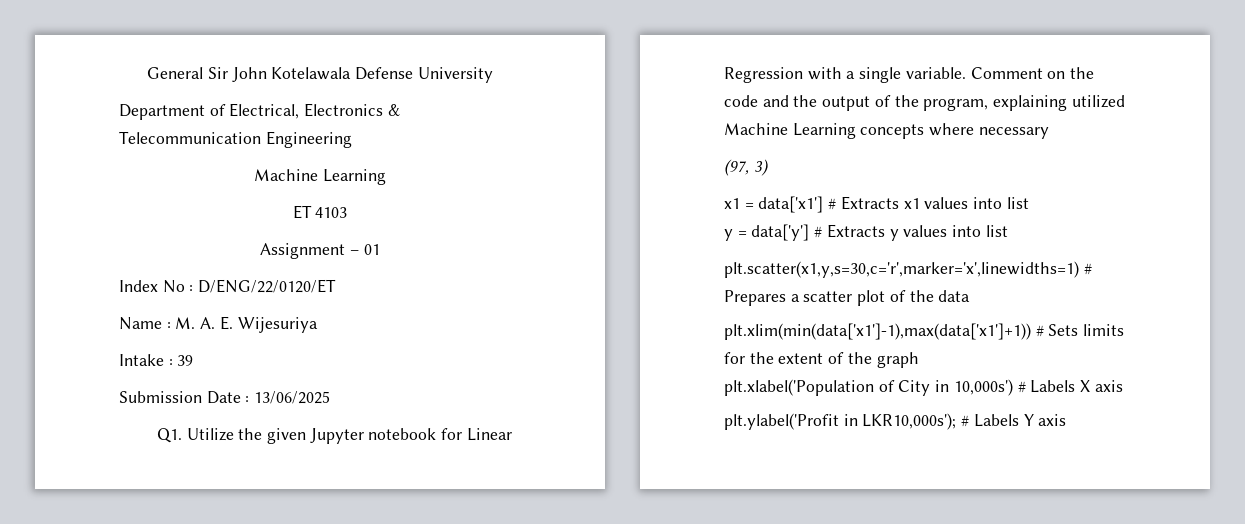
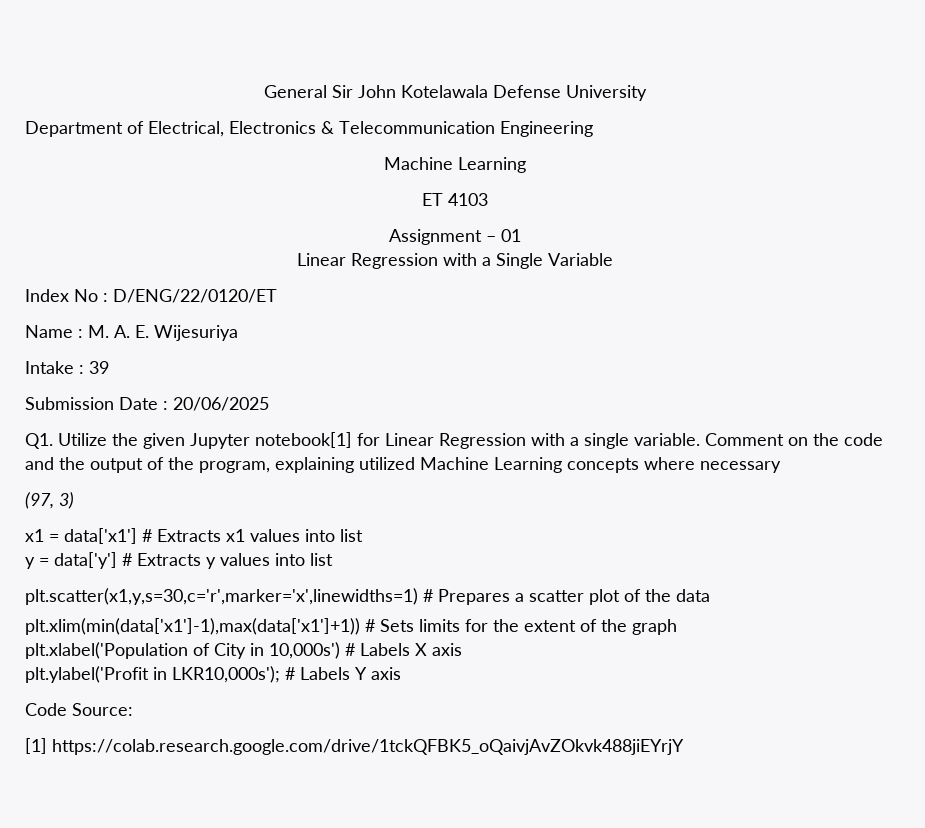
+ Linear Regression with a Single Variable
- Submission Date : 13/06/2025
+ Submission Date : 20/06/2025
- Q1. Utilize the given Jupyter notebook for Linear Regression with a single variable.
+ Q1. Utilize the given Jupyter notebook[1] for Linear Regression with a single variable.
+ Code Source:
+ [1] https://colab.research.google.com/drive/1tckQFBK5_oQaivjAvZOkvk488jiEYrjY

